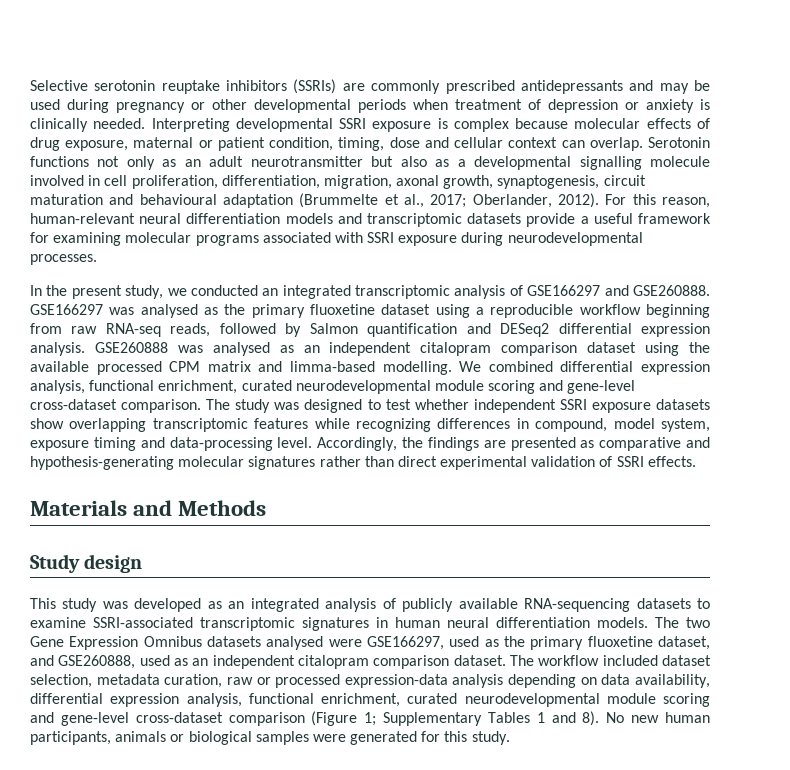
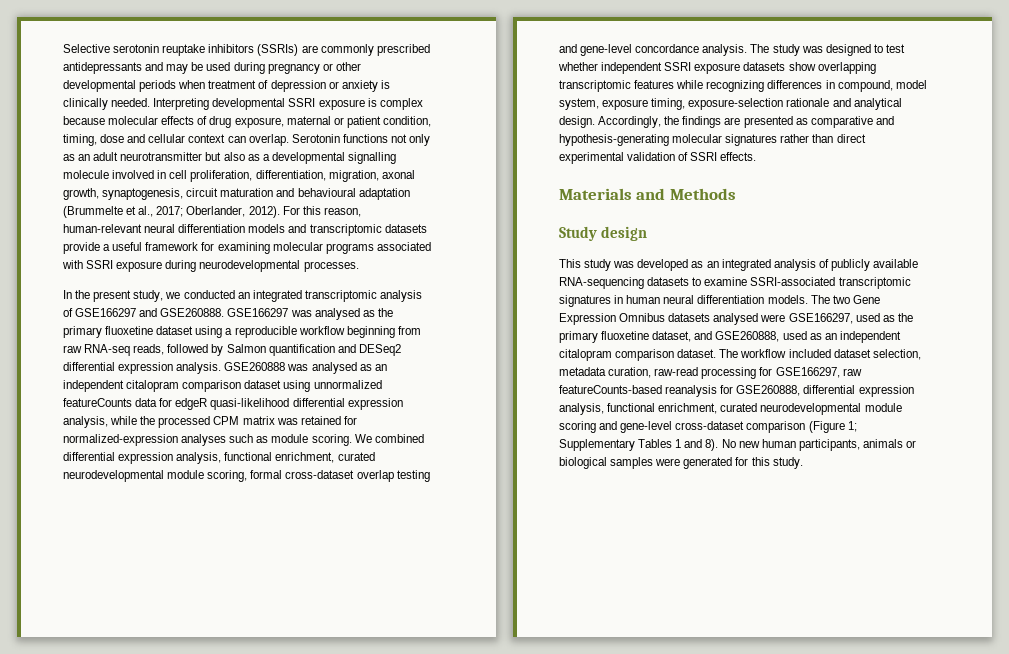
- GSE260888 was analysed as an independent citalopram comparison dataset using the available processed CPM matrix and limma-based modelling.
+ GSE260888 was analysed as an independent citalopram comparison dataset using unnormalized featureCounts data for edgeR quasi-likelihood differential expression analysis, while the processed CPM matrix was retained for normalized-expression analyses such as module scoring.
- We combined differential expression analysis, functional enrichment, curated neurodevelopmental module scoring and gene-level cross-dataset comparison.
+ We combined differential expression analysis, functional enrichment, curated neurodevelopmental module scoring, formal cross-dataset overlap testing and gene-level concordance analysis.
- The study was designed to test whether independent SSRI exposure datasets show overlapping transcriptomic features while recognizing differences in compound, model system, exposure timing and data-processing level.
+ The study was designed to test whether independent SSRI exposure datasets show overlapping transcriptomic features while recognizing differences in compound, model system, exposure timing, exposure-selection rationale and analytical design.
- The workflow included dataset selection, metadata curation, raw or processed expression-data analysis depending on data availability, differential expression analysis, functional enrichment, curated neurodevelopmental module scoring and gene-level cross-dataset comparison (Figure 1; Supplementary Tables 1 and 8).
+ The workflow included dataset selection, metadata curation, raw-read processing for GSE166297, raw featureCounts-based reanalysis for GSE260888, differential expression analysis, functional enrichment, curated neurodevelopmental module scoring and gene-level cross-dataset comparison (Figure 1; Supplementary Tables 1 and 8).

